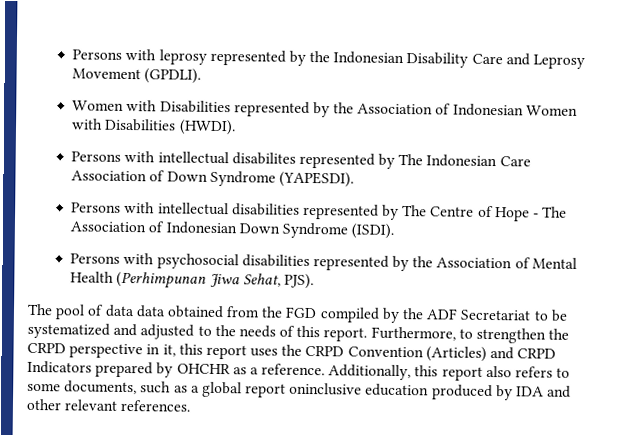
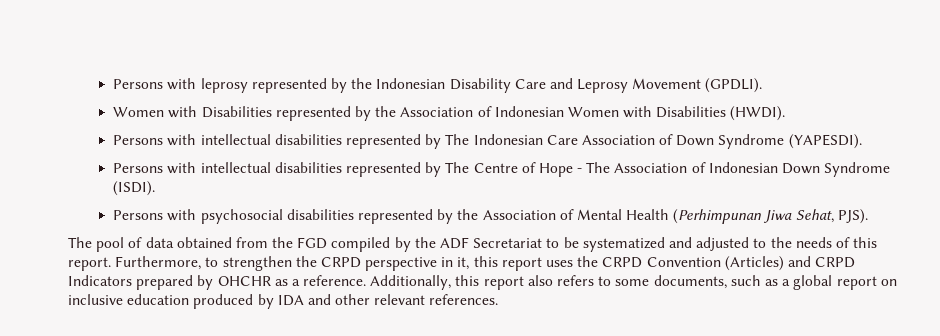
- Persons with intellectual disabilites represented by The Indonesian Care Association of Down Syndrome (YAPESDI).
+ Persons with intellectual disabilities represented by The Indonesian Care Association of Down Syndrome (YAPESDI).
- The pool of data data obtained from the FGD compiled by the ADF Secretariat to be systematized and adjusted to the needs of this report.
+ The pool of data obtained from the FGD compiled by the ADF Secretariat to be systematized and adjusted to the needs of this report.
- Additionally, this report also refers to some documents, such as a global report oninclusive education produced by IDA and other relevant references.
+ Additionally, this report also refers to some documents, such as a global report on inclusive education produced by IDA and other relevant references.

